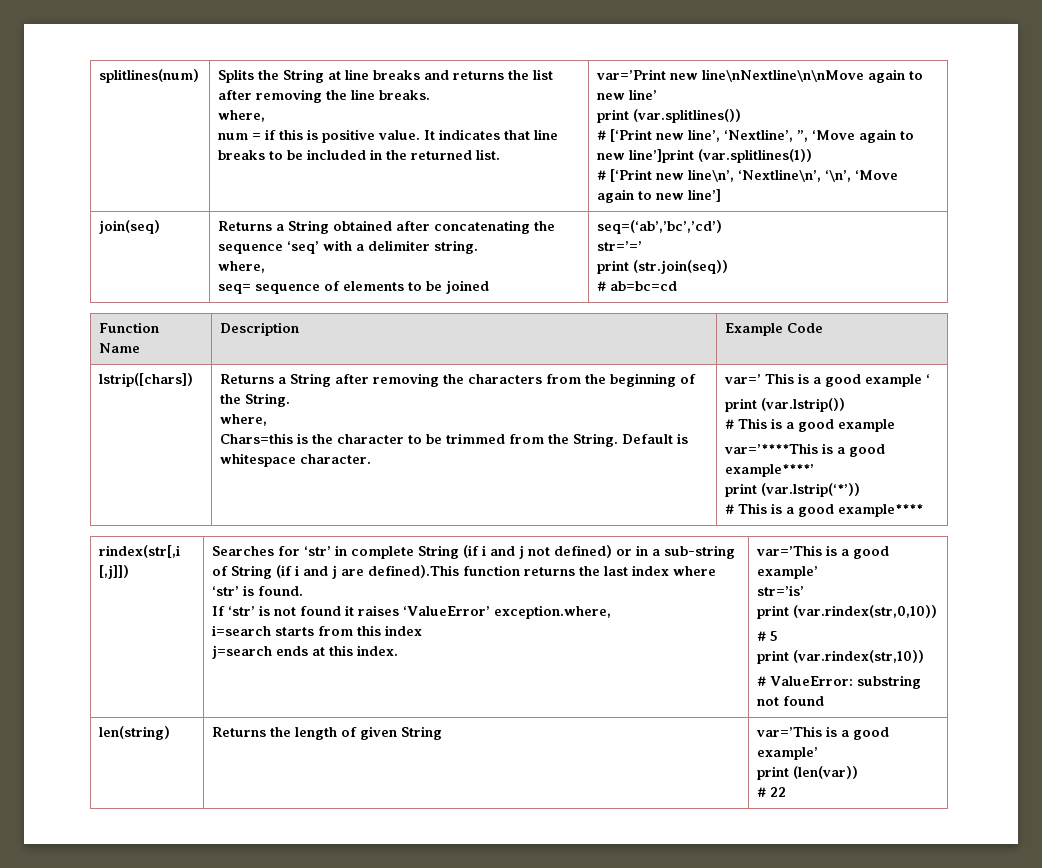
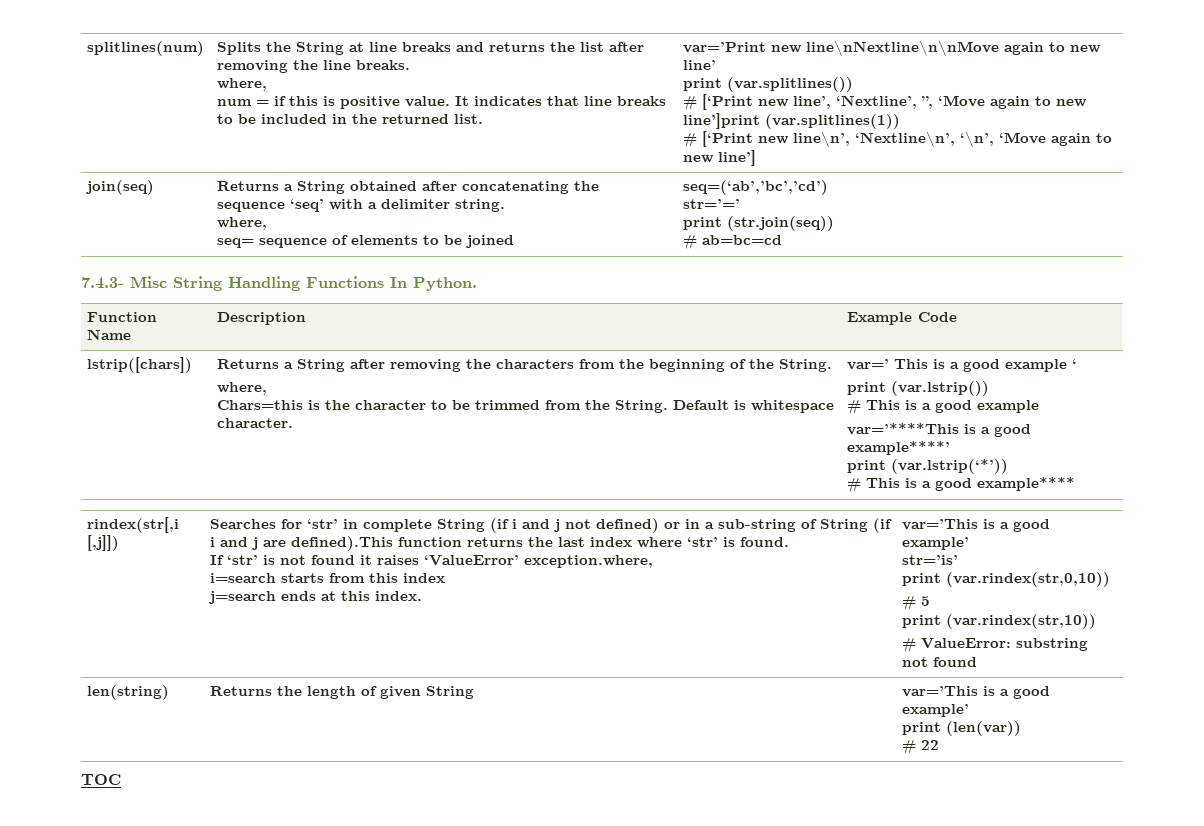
+ 7.4.3- Misc String Handling Functions In Python.
+ TOC

